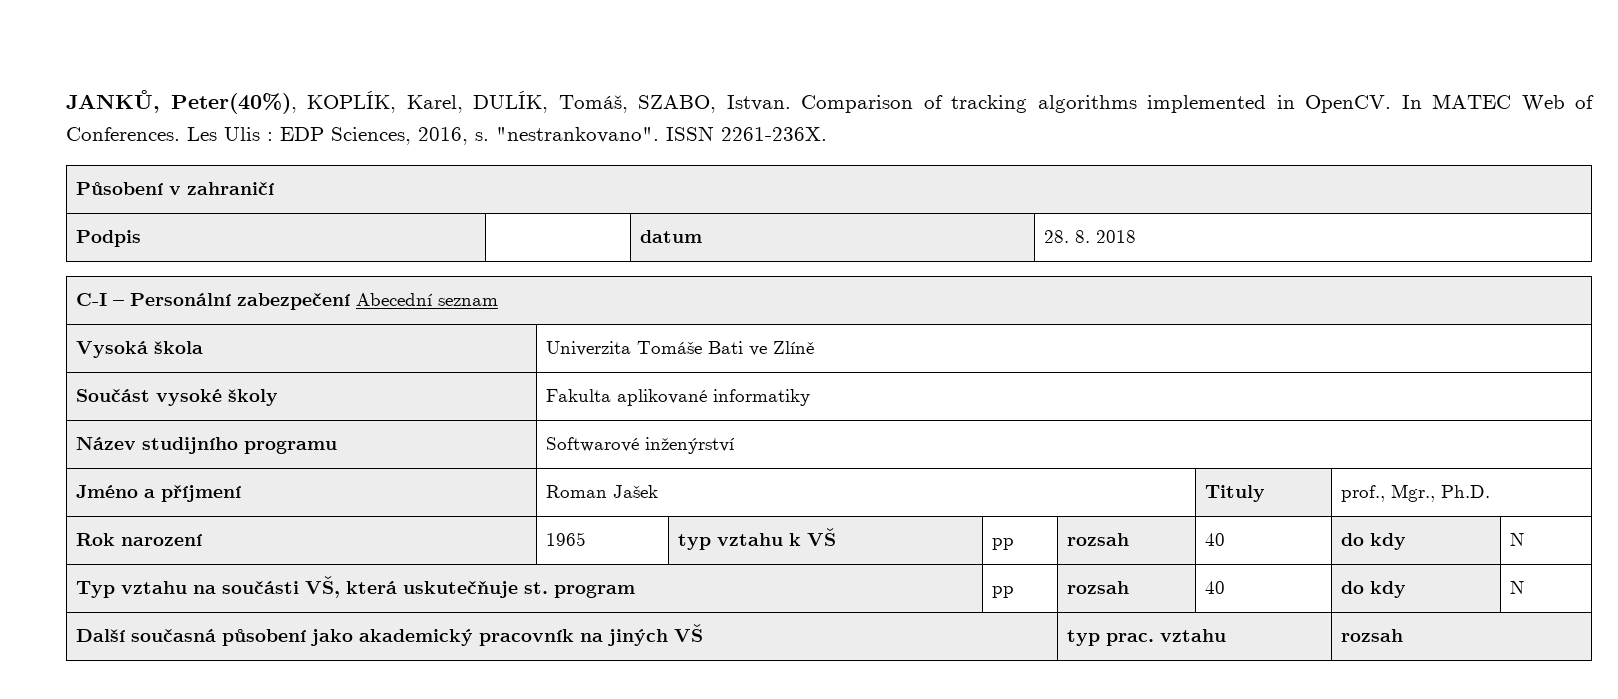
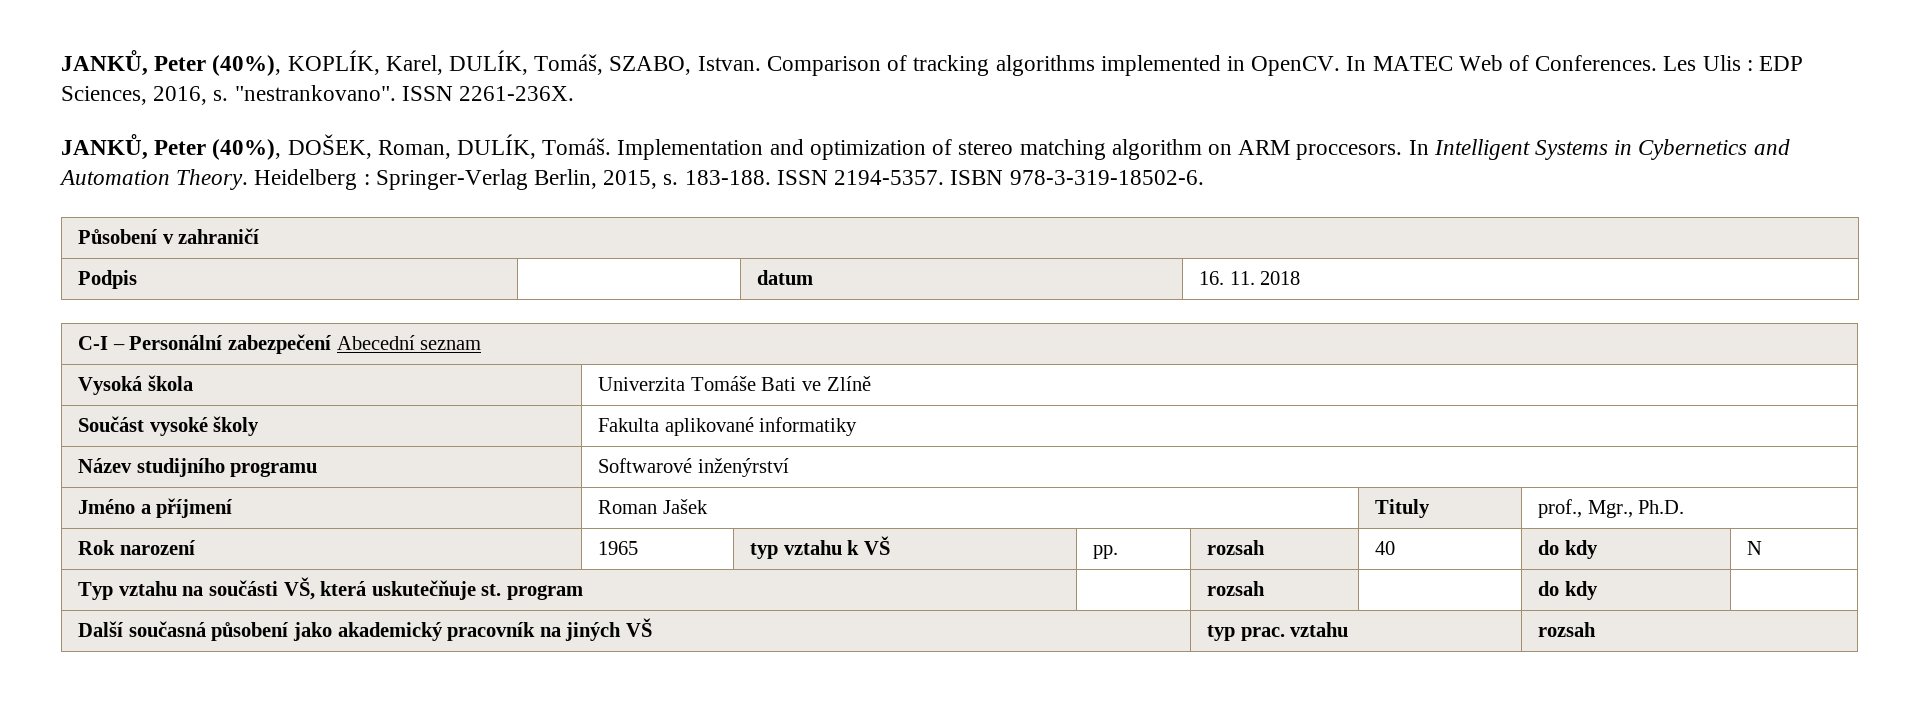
- JANKŮ, Peter(40%), KOPLÍK, Karel, DULÍK, Tomáš, SZABO, Istvan.
+ JANKŮ, Peter (40%), KOPLÍK, Karel, DULÍK, Tomáš, SZABO, Istvan.
+ JANKŮ, Peter (40%), DOŠEK, Roman, DULÍK, Tomáš. Implementation and optimization of stereo matching algorithm on ARM proccesors. In Intelligent Systems in Cybernetics and Automation Theory. Heidelberg : Springer-Verlag Berlin, 2015, s. 183-188. ISSN 2194-5357. ISBN 978-3-319-18502-6.
- Podpis | | datum | 28. 8. 2018
+ Podpis | | datum | 16. 11. 2018
- Rok narození | 1965 | typ vztahu k VŠ | pp | rozsah | 40 | do kdy | N
+ Rok narození | 1965 | typ vztahu k VŠ | pp. | rozsah | 40 | do kdy | N
- Typ vztahu na součásti VŠ, která uskutečňuje st. program | pp | rozsah | 40 | do kdy | N
+ Typ vztahu na součásti VŠ, která uskutečňuje st. program | | rozsah | | do kdy |

